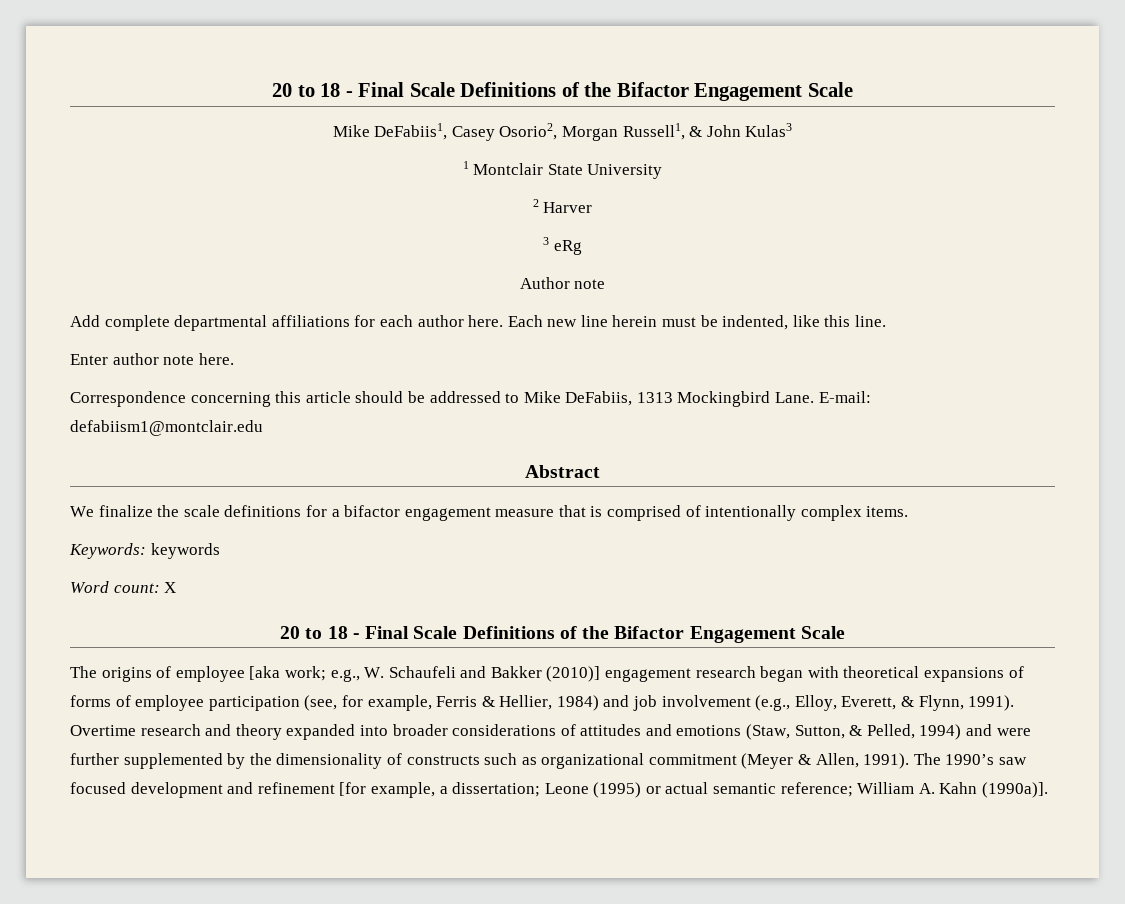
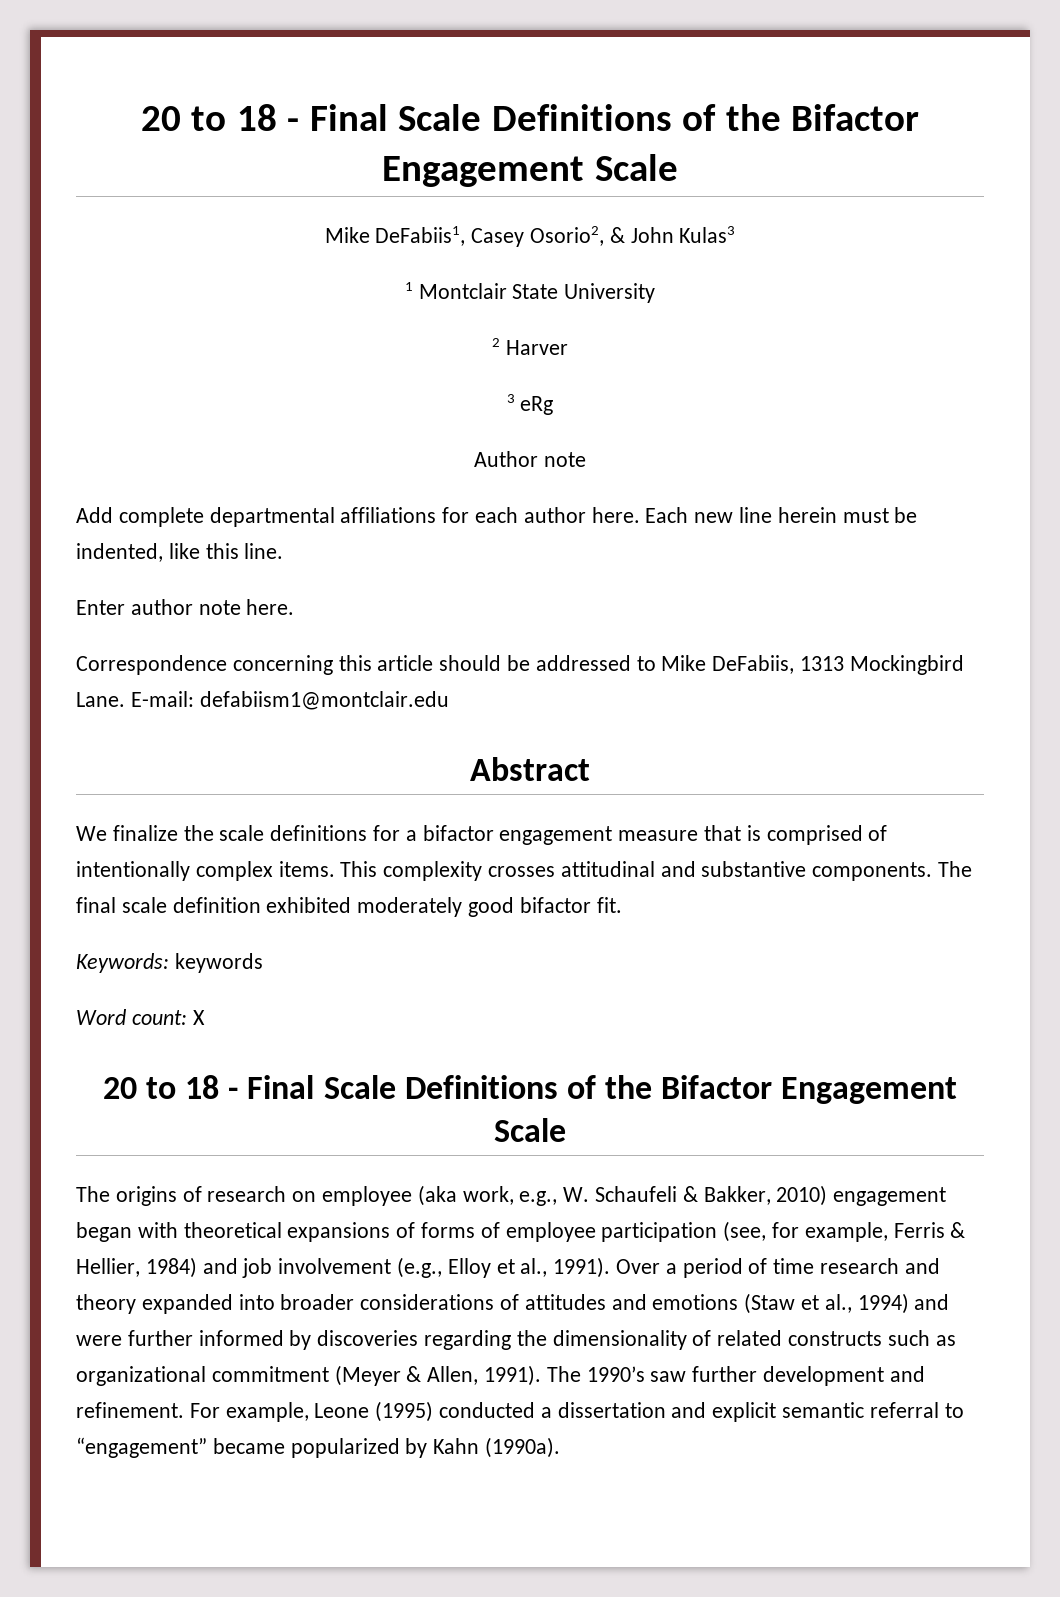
- Mike DeFabiis1, Casey Osorio2, Morgan Russell1, & John Kulas3
+ Mike DeFabiis1, Casey Osorio2, & John Kulas3
+ This complexity crosses attitudinal and substantive components. The final scale definition exhibited moderately good bifactor fit.
- The origins of employee [aka work; e.g., W. Schaufeli and Bakker (2010)] engagement research began with theoretical expansions of forms of employee participation (see, for example, Ferris & Hellier, 1984) and job involvement (e.g., Elloy, Everett, & Flynn, 1991). Overtime research and theory expanded into broader considerations of attitudes and emotions (Staw, Sutton, & Pelled, 1994) and were further supplemented by the dimensionality of constructs such as organizational commitment (Meyer & Allen, 1991).
+ The origins of research on employee (aka work, e.g., W. Schaufeli & Bakker, 2010) engagement began with theoretical expansions of forms of employee participation (see, for example, Ferris & Hellier, 1984) and job involvement (e.g., Elloy et al., 1991). Over a period of time research and theory expanded into broader considerations of attitudes and emotions (Staw et al., 1994) and were further informed by discoveries regarding the dimensionality of related constructs such as organizational commitment (Meyer & Allen, 1991).
- The 1990’s saw focused development and refinement [for example, a dissertation; Leone (1995) or actual semantic reference; William A. Kahn (1990a)].
+ The 1990’s saw further development and refinement. For example, Leone (1995) conducted a dissertation and explicit semantic referral to “engagement” became popularized by Kahn (1990a).

